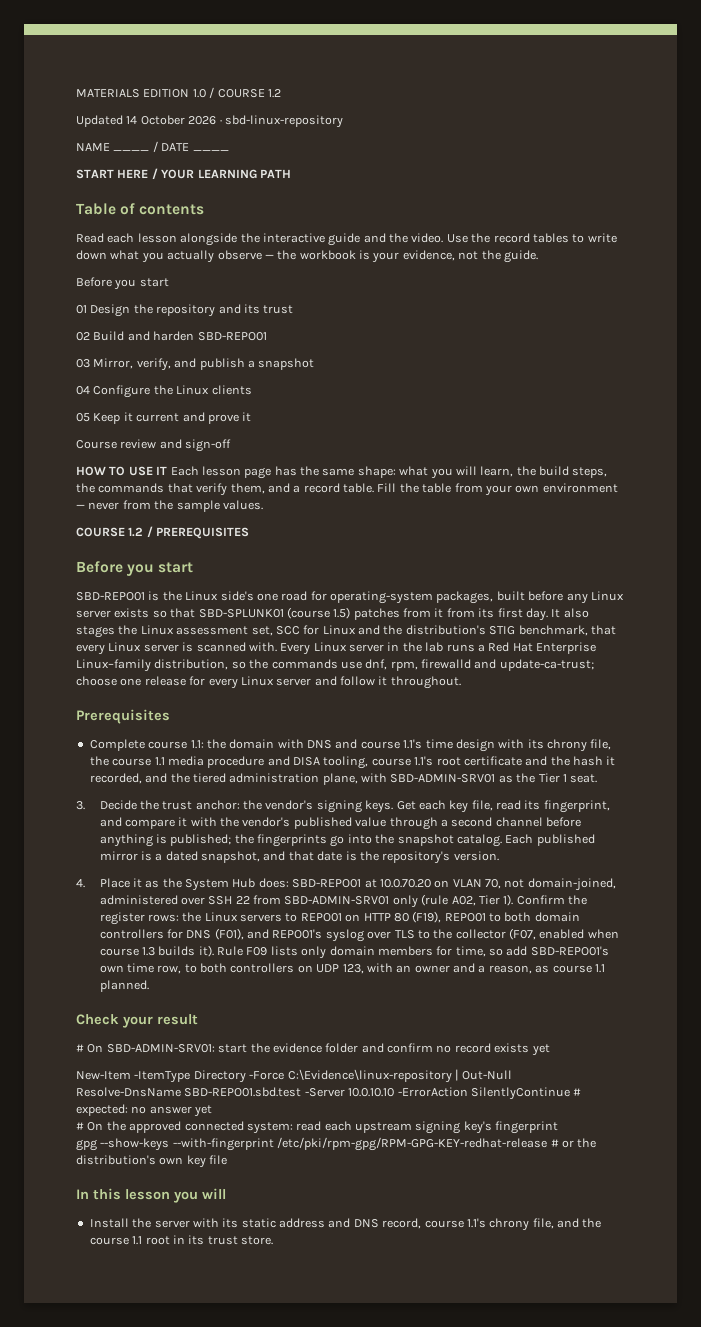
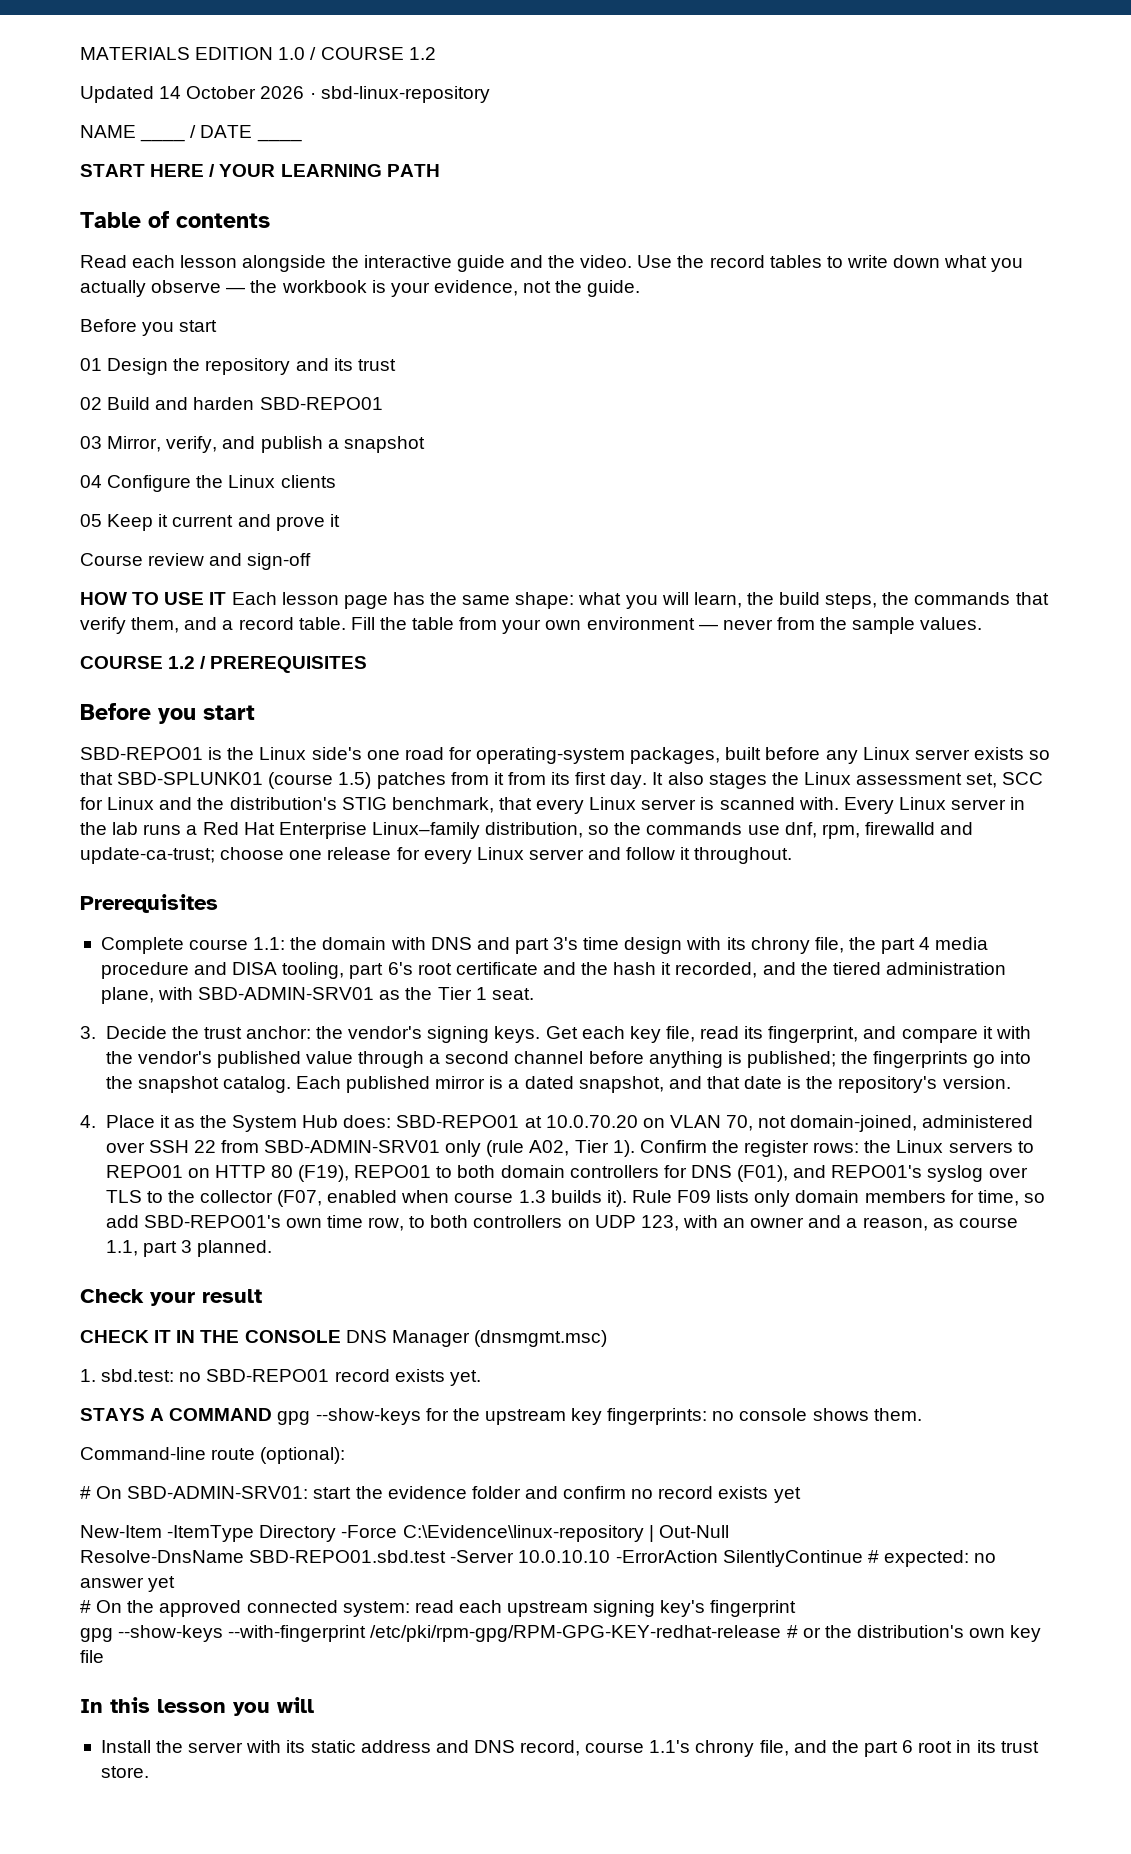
- Complete course 1.1: the domain with DNS and course 1.1's time design with its chrony file, the course 1.1 media procedure and DISA tooling, course 1.1's root certificate and the hash it recorded, and the tiered administration plane, with SBD-ADMIN-SRV01 as the Tier 1 seat.
+ Complete course 1.1: the domain with DNS and part 3's time design with its chrony file, the part 4 media procedure and DISA tooling, part 6's root certificate and the hash it recorded, and the tiered administration plane, with SBD-ADMIN-SRV01 as the Tier 1 seat.
- Rule F09 lists only domain members for time, so add SBD-REPO01's own time row, to both controllers on UDP 123, with an owner and a reason, as course 1.1 planned.
+ Rule F09 lists only domain members for time, so add SBD-REPO01's own time row, to both controllers on UDP 123, with an owner and a reason, as course 1.1, part 3 planned.
+ CHECK IT IN THE CONSOLE DNS Manager (dnsmgmt.msc)
+ 1. sbd.test: no SBD-REPO01 record exists yet.
+ STAYS A COMMAND gpg --show-keys for the upstream key fingerprints: no console shows them.
+ Command-line route (optional):
- Install the server with its static address and DNS record, course 1.1's chrony file, and the course 1.1 root in its trust store.
+ Install the server with its static address and DNS record, course 1.1's chrony file, and the part 6 root in its trust store.

